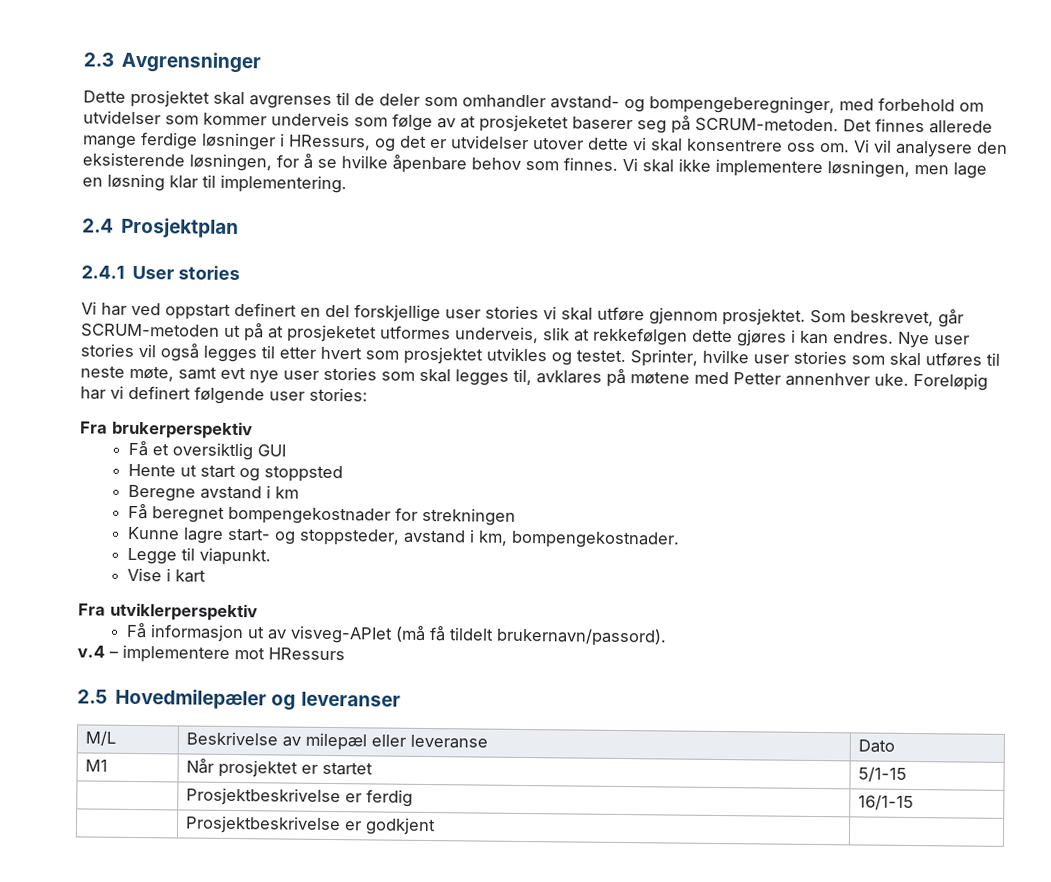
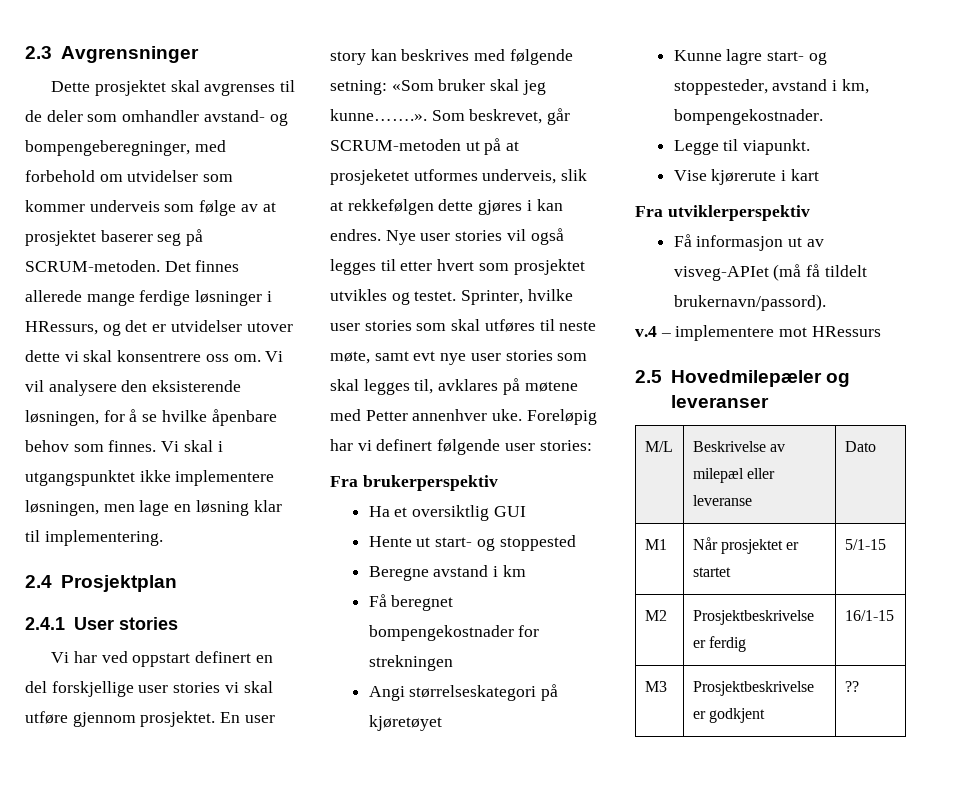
- Dette prosjektet skal avgrenses til de deler som omhandler avstand- og bompengeberegninger, med forbehold om utvidelser som kommer underveis som følge av at prosjeketet baserer seg på SCRUM-metoden.
+ Dette prosjektet skal avgrenses til de deler som omhandler avstand- og bompengeberegninger, med forbehold om utvidelser som kommer underveis som følge av at prosjektet baserer seg på SCRUM-metoden.
- Vi skal ikke implementere løsningen, men lage en løsning klar til implementering.
+ Vi skal i utgangspunktet ikke implementere løsningen, men lage en løsning klar til implementering.
- Som beskrevet, går SCRUM-metoden ut på at prosjeketet utformes underveis, slik at rekkefølgen dette gjøres i kan endres.
+ En user story kan beskrives med følgende setning: «Som bruker skal jeg kunne…….». Som beskrevet, går SCRUM-metoden ut på at prosjeketet utformes underveis, slik at rekkefølgen dette gjøres i kan endres.
- Få et oversiktlig GUI
+ Ha et oversiktlig GUI
- Hente ut start og stoppsted
+ Hente ut start- og stoppested
+ Angi størrelseskategori på kjøretøyet
- Kunne lagre start- og stoppsteder, avstand i km, bompengekostnader.
+ Kunne lagre start- og stoppesteder, avstand i km, bompengekostnader.
- Vise i kart
+ Vise kjørerute i kart
- | Prosjektbeskrivelse er ferdig | 16/1-15
+ M2 | Prosjektbeskrivelse er ferdig | 16/1-15
- | Prosjektbeskrivelse er godkjent |
+ M3 | Prosjektbeskrivelse er godkjent | ??

